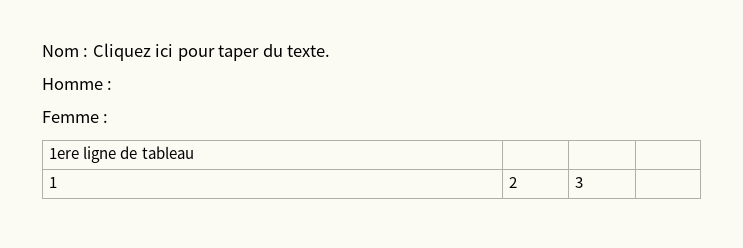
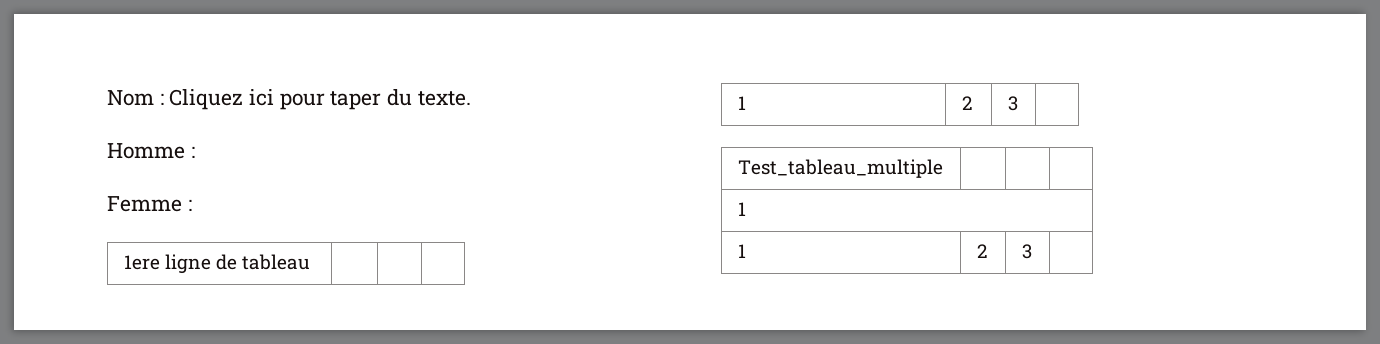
+ Test_tableau_multiple | | |
+ 1
+ 1 | 2 | 3 |

